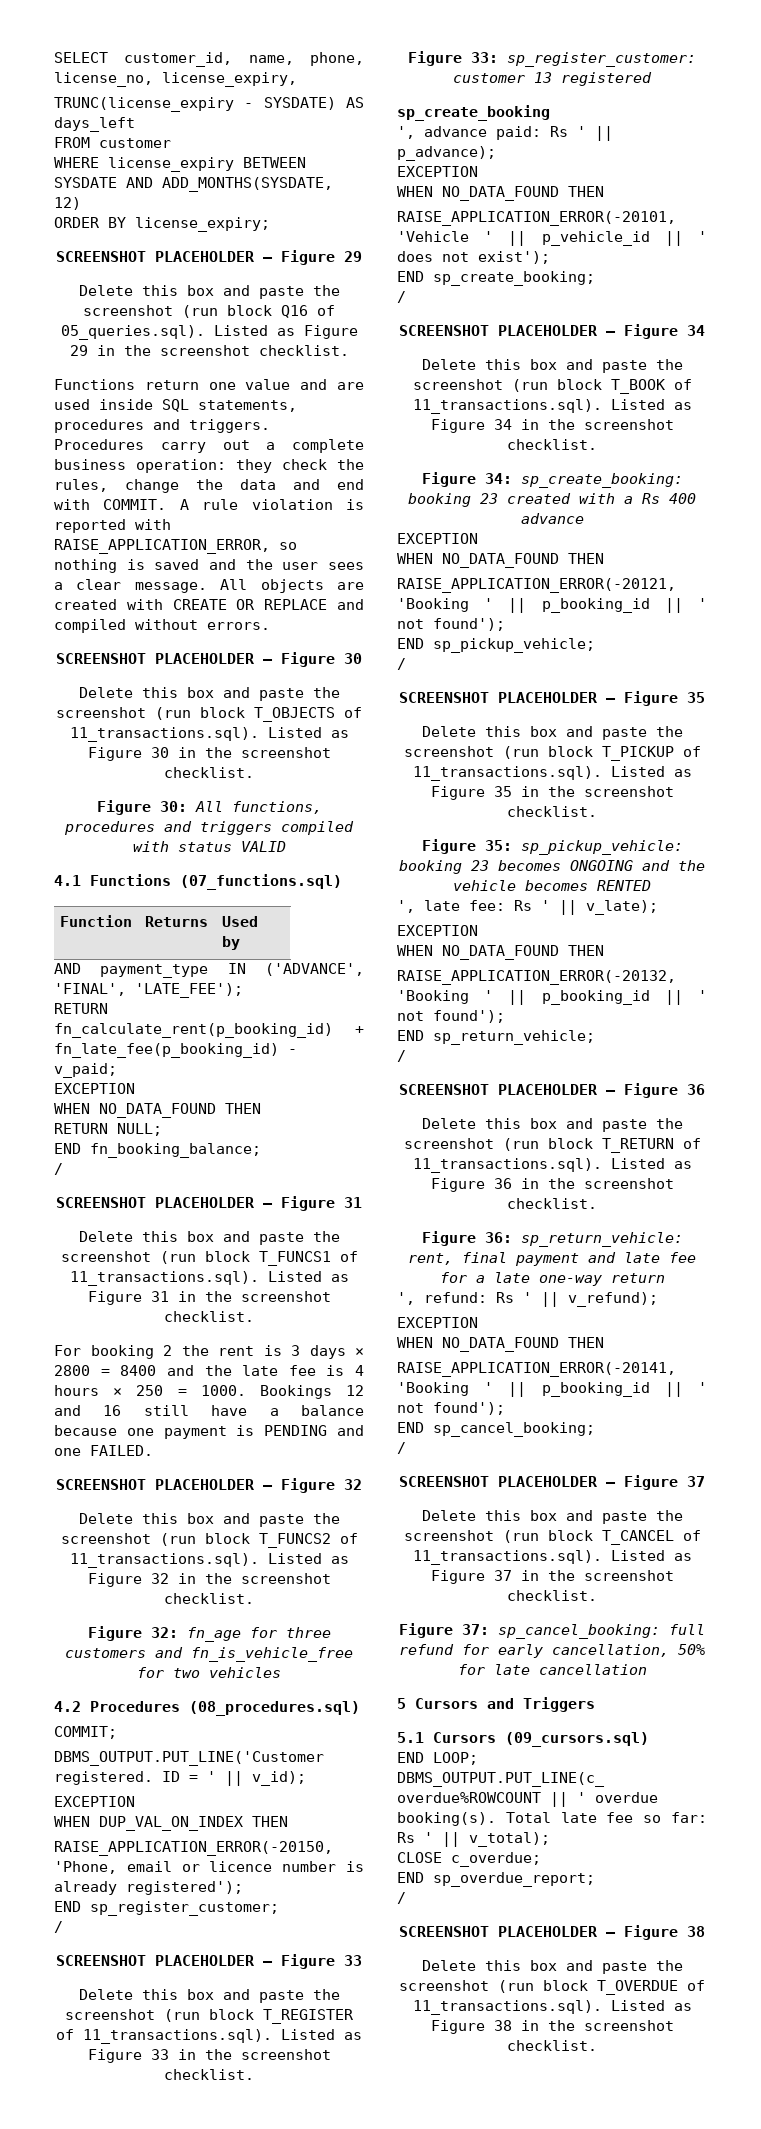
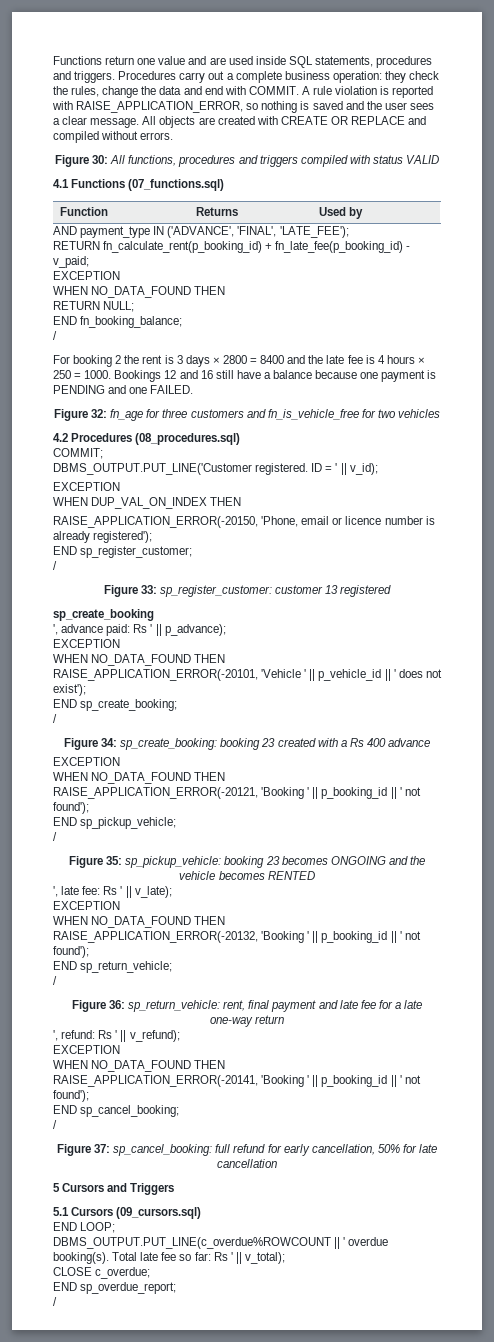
- SELECT customer_id, name, phone, license_no, license_expiry,
- TRUNC(license_expiry - SYSDATE) AS days_left
- FROM customer
- WHERE license_expiry BETWEEN SYSDATE AND ADD_MONTHS(SYSDATE, 12)
- ORDER BY license_expiry;
- SCREENSHOT PLACEHOLDER – Figure 29
- Delete this box and paste the screenshot (run block Q16 of 05_queries.sql). Listed as Figure 29 in the screenshot checklist.
- SCREENSHOT PLACEHOLDER – Figure 30
- Delete this box and paste the screenshot (run block T_OBJECTS of 11_transactions.sql). Listed as Figure 30 in the screenshot checklist.
- SCREENSHOT PLACEHOLDER – Figure 31
- Delete this box and paste the screenshot (run block T_FUNCS1 of 11_transactions.sql). Listed as Figure 31 in the screenshot checklist.
- SCREENSHOT PLACEHOLDER – Figure 32
- Delete this box and paste the screenshot (run block T_FUNCS2 of 11_transactions.sql). Listed as Figure 32 in the screenshot checklist.
- SCREENSHOT PLACEHOLDER – Figure 33
- Delete this box and paste the screenshot (run block T_REGISTER of 11_transactions.sql). Listed as Figure 33 in the screenshot checklist.
- SCREENSHOT PLACEHOLDER – Figure 34
- Delete this box and paste the screenshot (run block T_BOOK of 11_transactions.sql). Listed as Figure 34 in the screenshot checklist.
- SCREENSHOT PLACEHOLDER – Figure 35
- Delete this box and paste the screenshot (run block T_PICKUP of 11_transactions.sql). Listed as Figure 35 in the screenshot checklist.
- SCREENSHOT PLACEHOLDER – Figure 36
- Delete this box and paste the screenshot (run block T_RETURN of 11_transactions.sql). Listed as Figure 36 in the screenshot checklist.
- SCREENSHOT PLACEHOLDER – Figure 37
- Delete this box and paste the screenshot (run block T_CANCEL of 11_transactions.sql). Listed as Figure 37 in the screenshot checklist.
- SCREENSHOT PLACEHOLDER – Figure 38
- Delete this box and paste the screenshot (run block T_OVERDUE of 11_transactions.sql). Listed as Figure 38 in the screenshot checklist.

